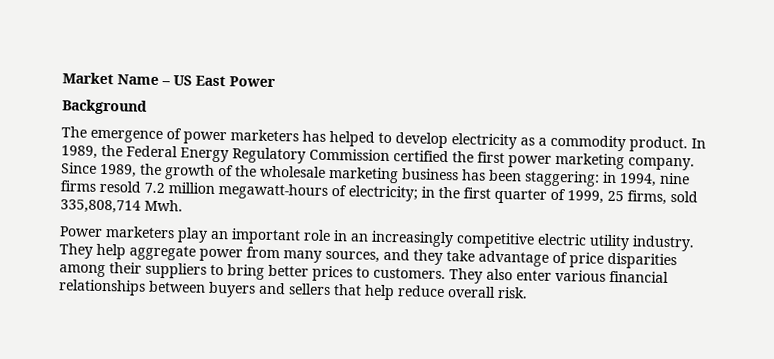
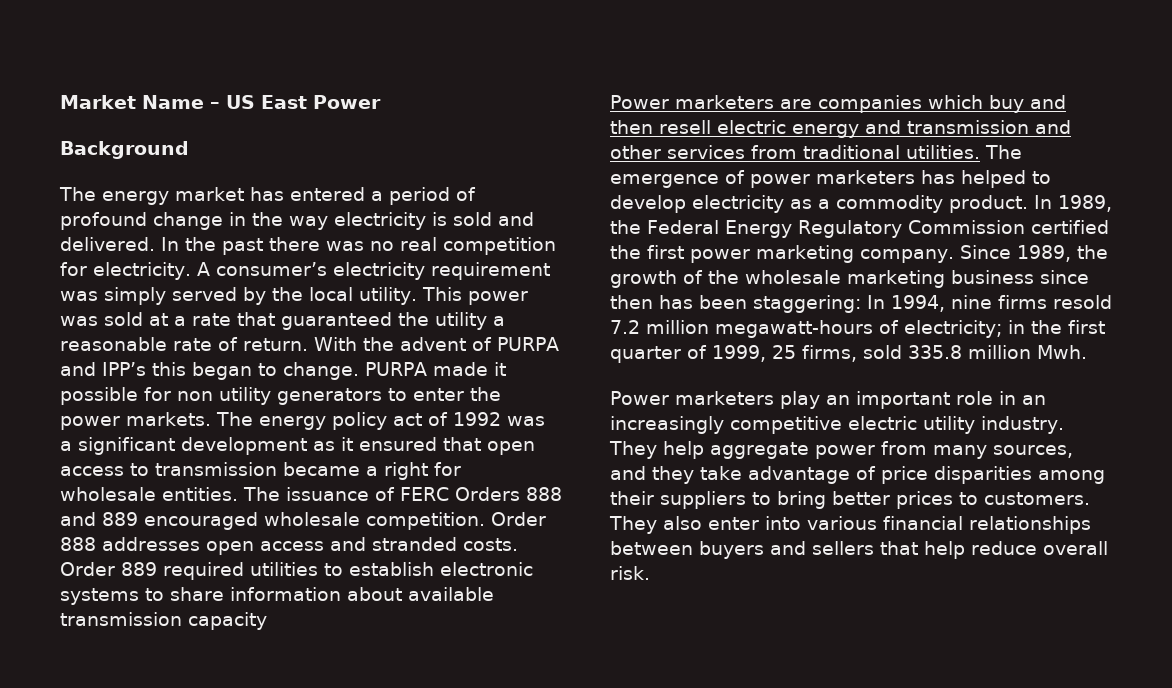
- The emergence of power marketers has helped to develop electricity as a commodity product.
+ The energy market has entered a period of profound change in the way electricity is sold and delivered. In the past there was no real competition for electricity. A consumer’s electricity requirement was simply served by the local utility. This power was sold at a rate that guaranteed the utility a reasonable rate of return. With the advent of PURPA and IPP’s this began to change. PURPA made it possible for non utility generators to enter the power markets. The energy policy act of 1992 was a significant development as it ensured that open access to transmission became a right for wholesale entities. The issuance of FERC Orders 888 and 889 encouraged wholesale competition. Order 888 addresses open access and stranded costs. Order 889 required utilities to establish electronic systems to share information about available transmission capacity
+ Power marketers are companies which buy and then resell electric energy and transmission and other services from traditional utilities. The emergence of power marketers has helped to develop electricity as a commodity product.
- Since 1989, the growth of the wholesale marketing business has been staggering: in 1994, nine firms resold 7.2 million megawatt-hours of electricity; in the first quarter of 1999, 25 firms, sold 335,808,714 Mwh.
+ Since 1989, the growth of the wholesale marketing business since then has been staggering: In 1994, nine firms resold 7.2 million megawatt-hours of electricity; in the first quarter of 1999, 25 firms, sold 335.8 million Mwh.
- They also enter various financial relationships between buyers and sellers that help reduce overall risk.
+ They also enter into various financial relationships between buyers and sellers that help reduce overall risk.

